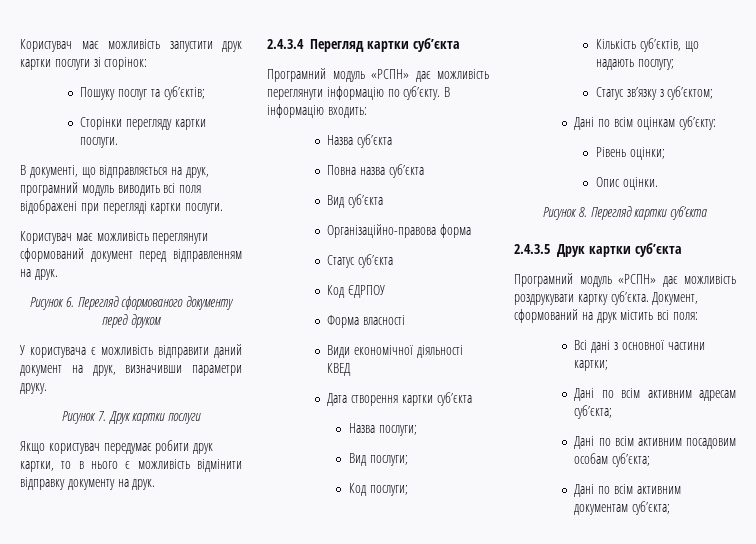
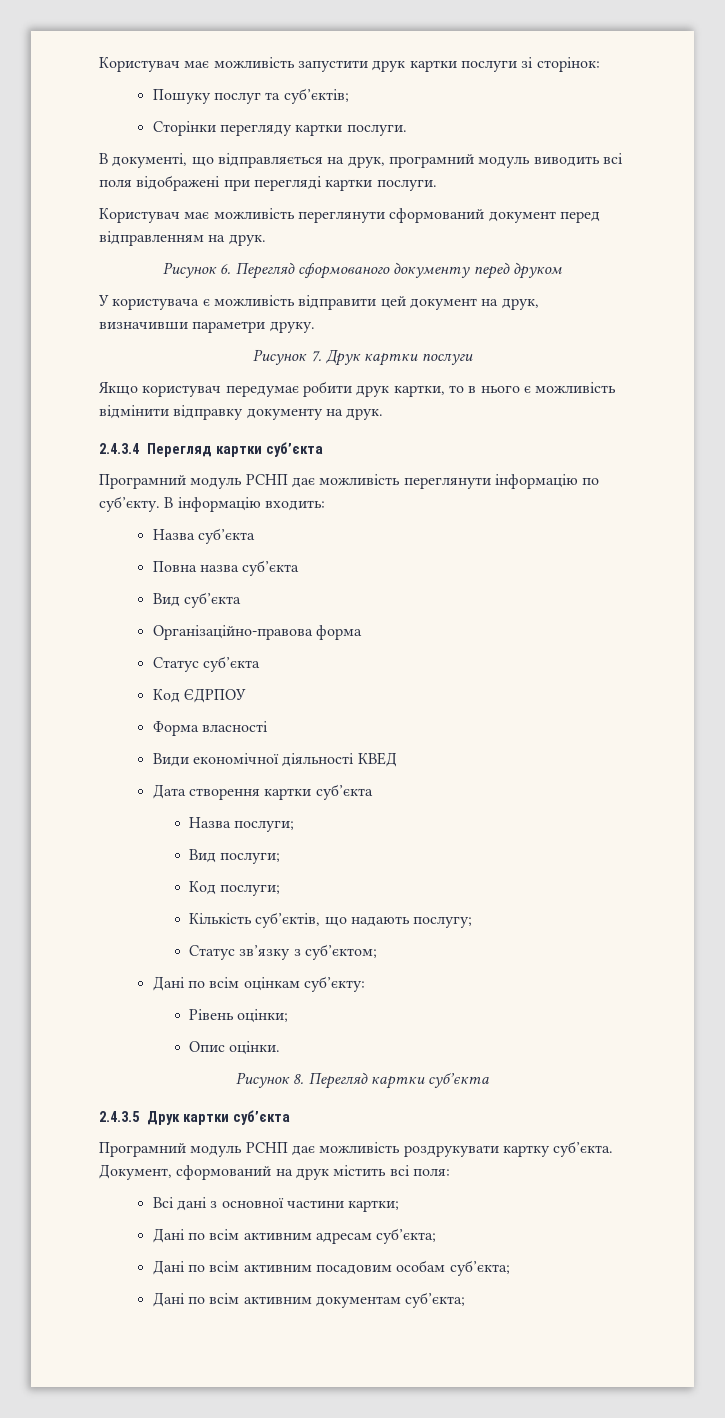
- У користувача є можливість відправити даний документ на друк, визначивши параметри друку.
+ У користувача є можливість відправити цей документ на друк, визначивши параметри друку.
- Програмний модуль «РСПН» дає можливість переглянути інформацію по суб’єкту.
+ Програмний модуль РСНП дає можливість переглянути інформацію по суб’єкту.
- Програмний модуль «РСПН» дає можливість роздрукувати картку суб’єкта.
+ Програмний модуль РСНП дає можливість роздрукувати картку суб’єкта.

